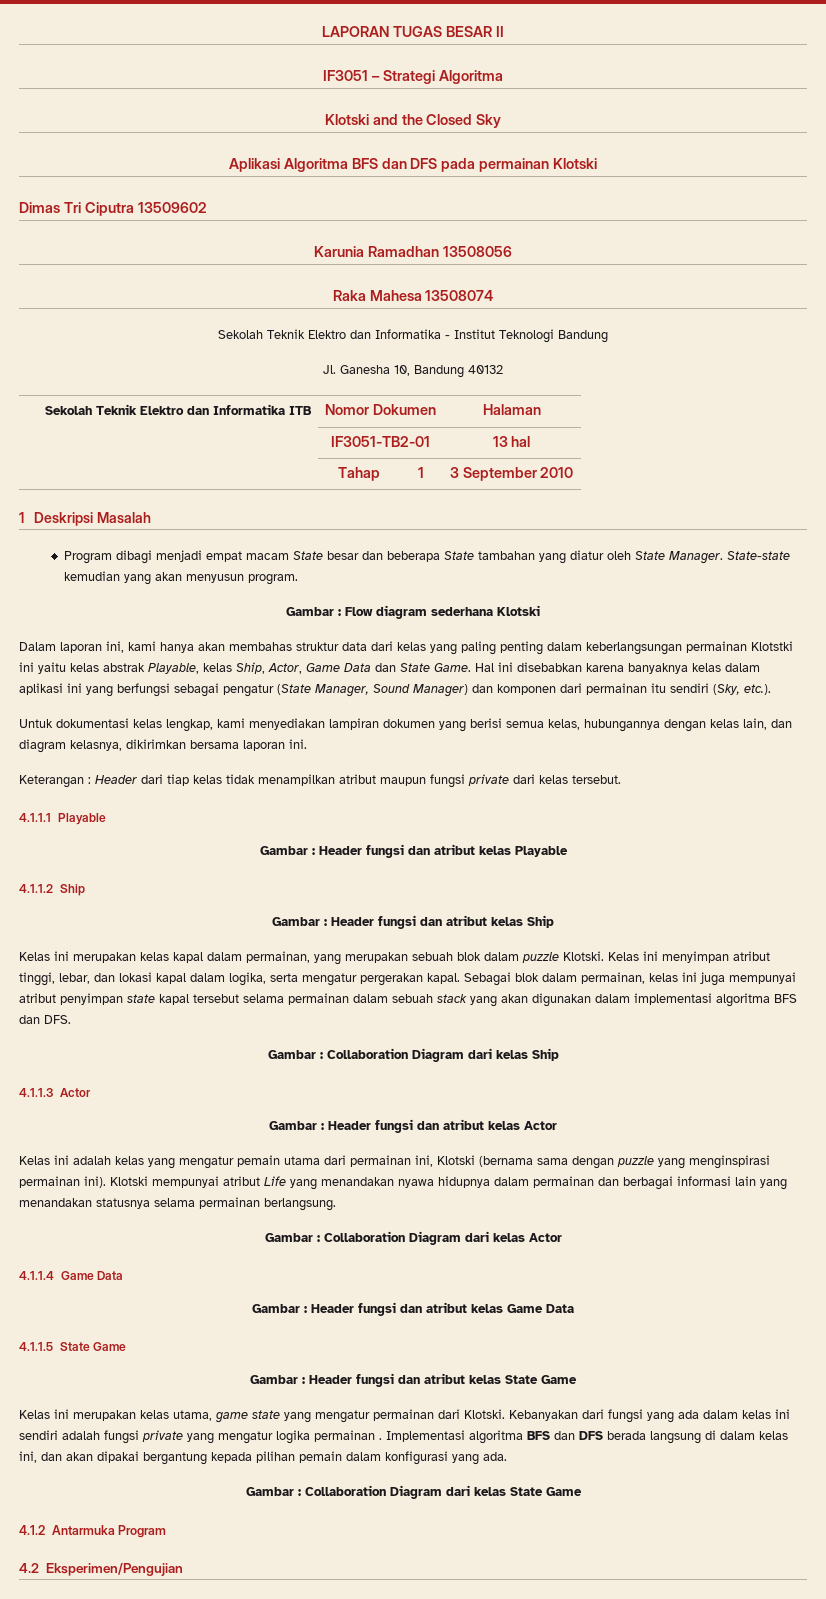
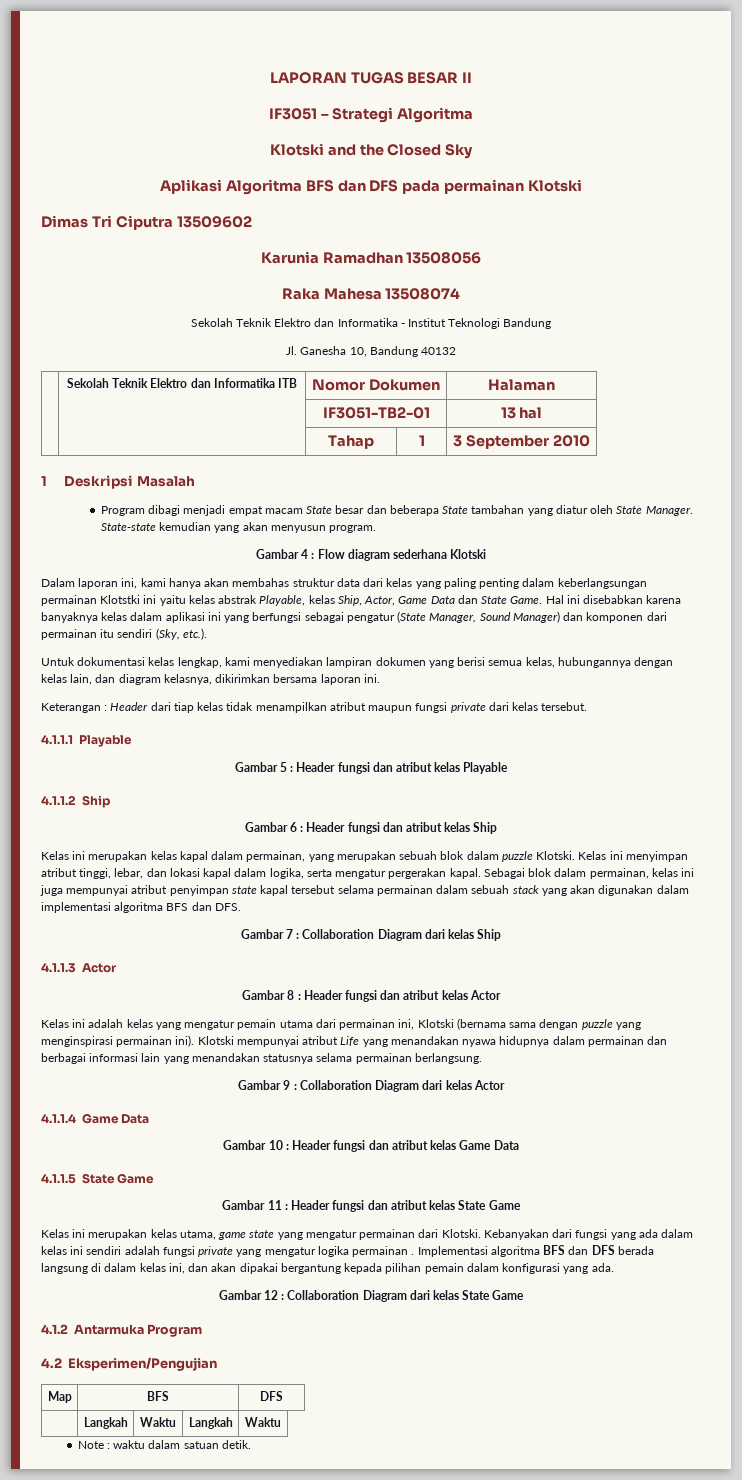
- Gambar : Flow diagram sederhana Klotski
+ Gambar 4 : Flow diagram sederhana Klotski
- Gambar : Header fungsi dan atribut kelas Playable
+ Gambar 5 : Header fungsi dan atribut kelas Playable
- Gambar : Header fungsi dan atribut kelas Ship
+ Gambar 6 : Header fungsi dan atribut kelas Ship
- Gambar : Collaboration Diagram dari kelas Ship
+ Gambar 7 : Collaboration Diagram dari kelas Ship
- Gambar : Header fungsi dan atribut kelas Actor
+ Gambar 8 : Header fungsi dan atribut kelas Actor
- Gambar : Collaboration Diagram dari kelas Actor
+ Gambar 9 : Collaboration Diagram dari kelas Actor
- Gambar : Header fungsi dan atribut kelas Game Data
+ Gambar 10 : Header fungsi dan atribut kelas Game Data
- Gambar : Header fungsi dan atribut kelas State Game
+ Gambar 11 : Header fungsi dan atribut kelas State Game
- Gambar : Collaboration Diagram dari kelas State Game
+ Gambar 12 : Collaboration Diagram dari kelas State Game
+ Map | BFS | DFS
+ | Langkah | Waktu | Langkah | Waktu
+ Note : waktu dalam satuan detik.

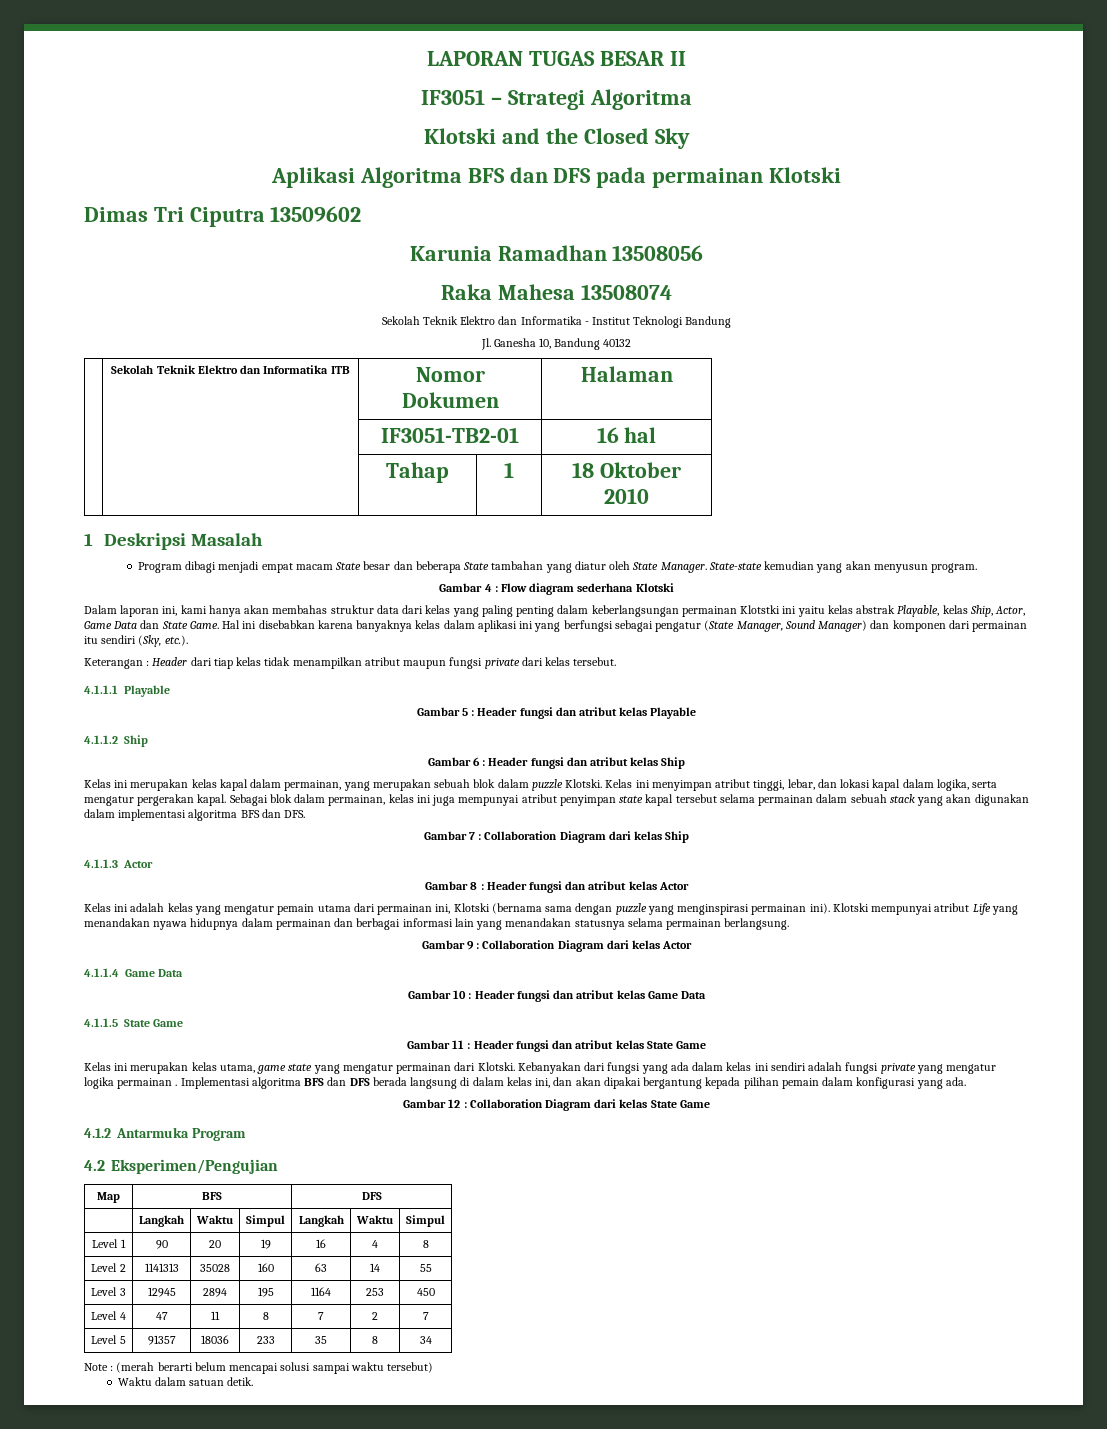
- | | IF3051-TB2-01 | 13 hal
+ | | IF3051-TB2-01 | 16 hal
- | | Tahap | 1 | 3 September 2010
+ | | Tahap | 1 | 18 Oktober 2010
- Untuk dokumentasi kelas lengkap, kami menyediakan lampiran dokumen yang berisi semua kelas, hubungannya dengan kelas lain, dan diagram kelasnya, dikirimkan bersama laporan ini.
- | Langkah | Waktu | Langkah | Waktu
- Note : waktu dalam satuan detik.
+ | Langkah | Waktu | Simpul | Langkah | Waktu | Simpul
+ Level 1 | 90 | 20 | 19 | 16 | 4 | 8
+ Level 2 | 1141313 | 35028 | 160 | 63 | 14 | 55
+ Level 3 | 12945 | 2894 | 195 | 1164 | 253 | 450
+ Level 4 | 47 | 11 | 8 | 7 | 2 | 7
+ Level 5 | 91357 | 18036 | 233 | 35 | 8 | 34
+ Note : (merah berarti belum mencapai solusi sampai waktu tersebut)
+ Waktu dalam satuan detik.

